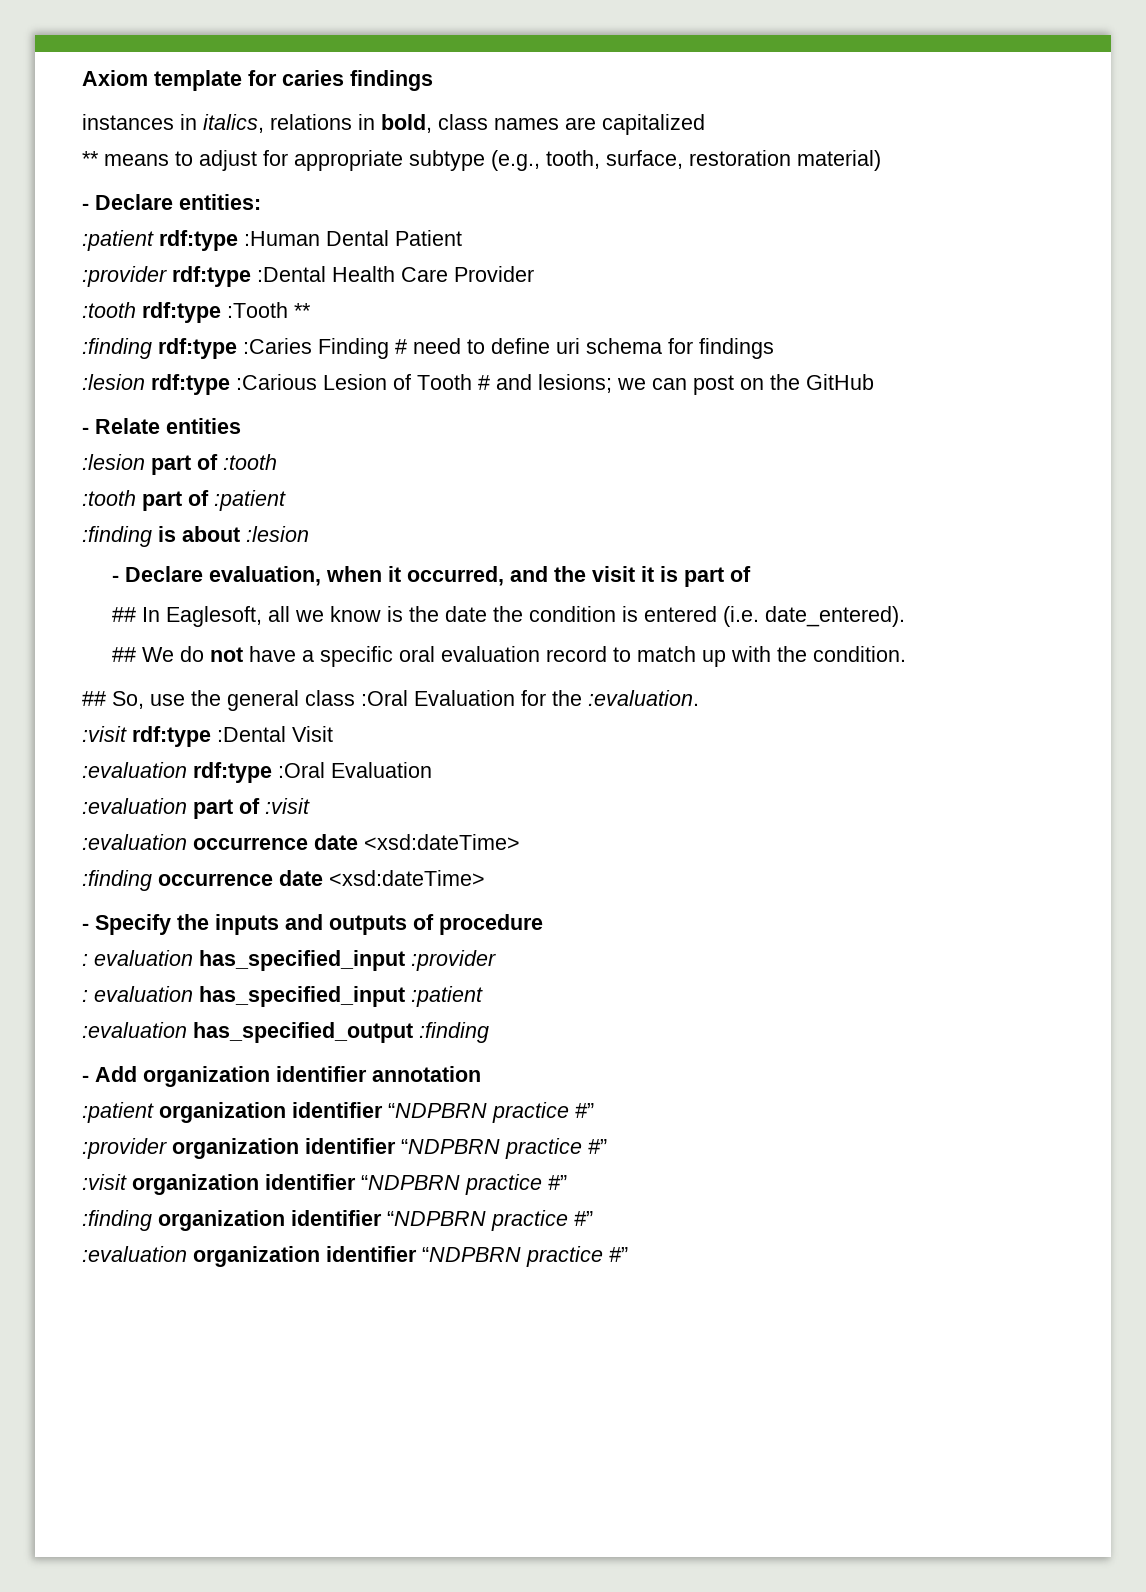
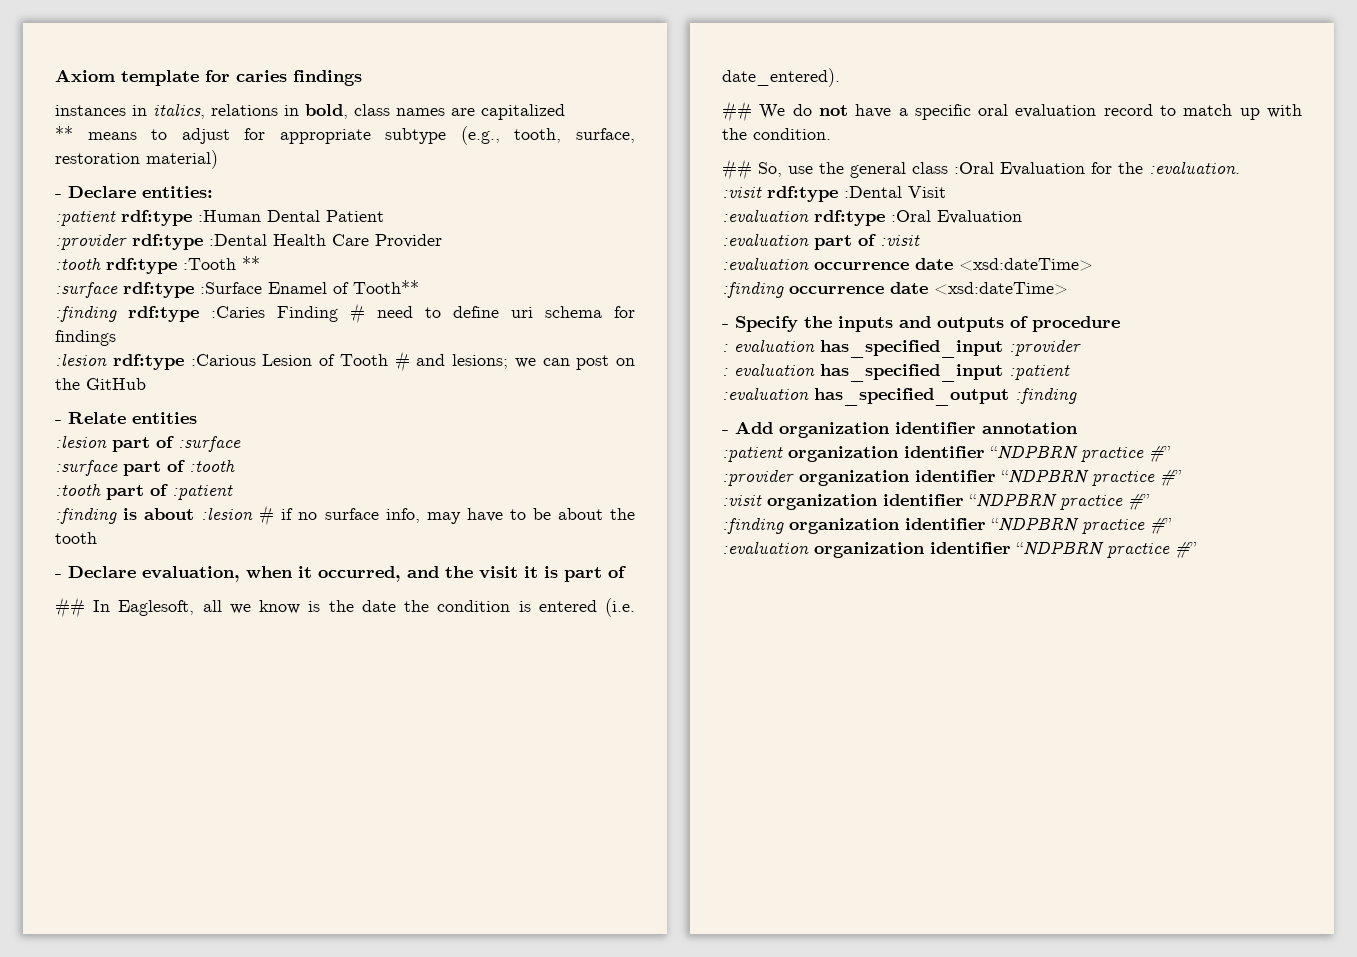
+ :surface rdf:type :Surface Enamel of Tooth**
- :lesion part of :tooth
+ :lesion part of :surface
+ :surface part of :tooth
- :finding is about :lesion
+ :finding is about :lesion # if no surface info, may have to be about the tooth

